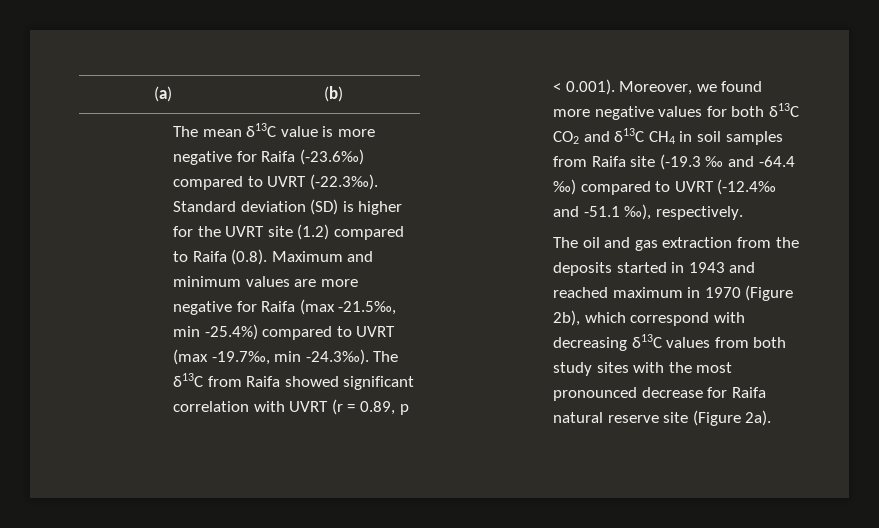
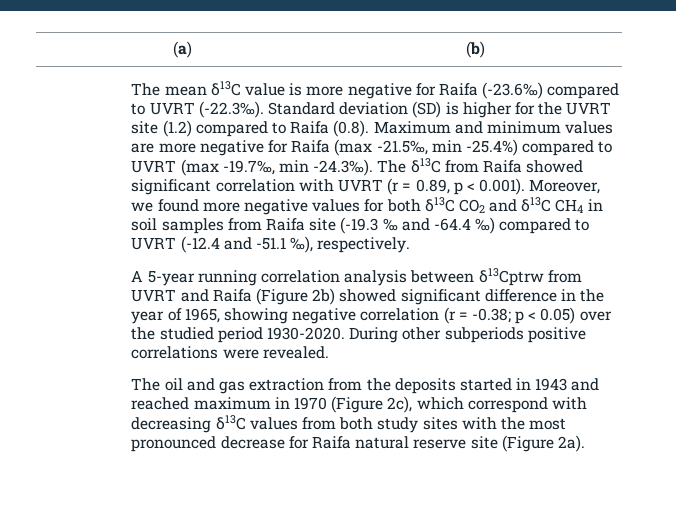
- The mean δ13C value is more negative for Raifa (-23.6‰) compared to UVRT (-22.3‰). Standard deviation (SD) is higher for the UVRT site (1.2) compared to Raifa (0.8). Maximum and minimum values are more negative for Raifa (max -21.5‰, min -25.4%) compared to UVRT (max -19.7‰, min -24.3‰). The δ13C from Raifa showed significant correlation with UVRT (r = 0.89, p < 0.001). Moreover, we found more negative values for both δ13C CO2 and δ13C CH4 in soil samples from Raifa site (-19.3 ‰ and -64.4 ‰) compared to UVRT (-12.4‰ and -51.1 ‰), respectively.
+ The mean δ13C value is more negative for Raifa (-23.6‰) compared to UVRT (-22.3‰). Standard deviation (SD) is higher for the UVRT site (1.2) compared to Raifa (0.8). Maximum and minimum values are more negative for Raifa (max -21.5‰, min -25.4%) compared to UVRT (max -19.7‰, min -24.3‰). The δ13C from Raifa showed significant correlation with UVRT (r = 0.89, p < 0.001). Moreover, we found more negative values for both δ13C CO2 and δ13C CH4 in soil samples from Raifa site (-19.3 ‰ and -64.4 ‰) compared to UVRT (-12.4 and -51.1 ‰), respectively.
+ A 5-year running correlation analysis between δ13Cptrw from UVRT and Raifa (Figure 2b) showed significant difference in the year of 1965, showing negative correlation (r = -0.38; p < 0.05) over the studied period 1930-2020. During other subperiods positive correlations were revealed.
- The oil and gas extraction from the deposits started in 1943 and reached maximum in 1970 (Figure 2b), which correspond with decreasing δ13C values from both study sites with the most pronounced decrease for Raifa natural reserve site (Figure 2a).
+ The oil and gas extraction from the deposits started in 1943 and reached maximum in 1970 (Figure 2c), which correspond with decreasing δ13C values from both study sites with the most pronounced decrease for Raifa natural reserve site (Figure 2a).

